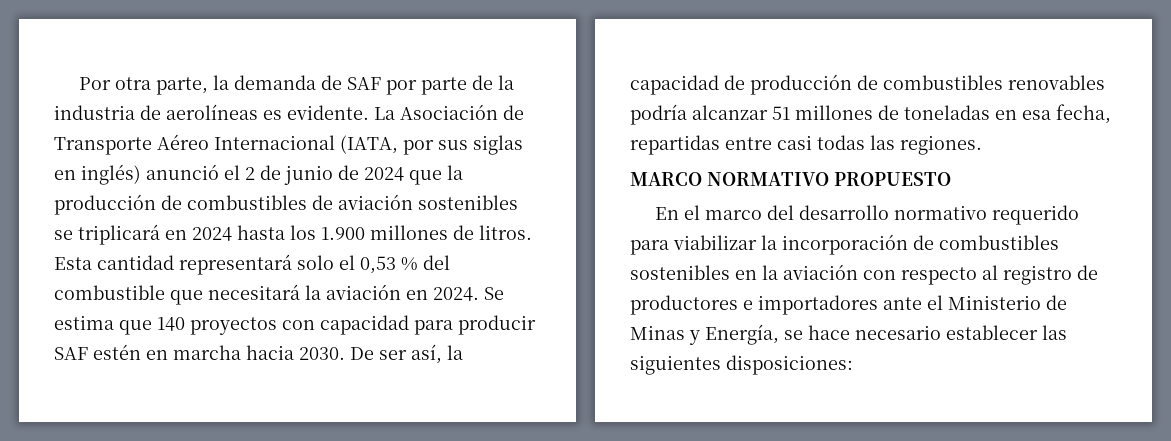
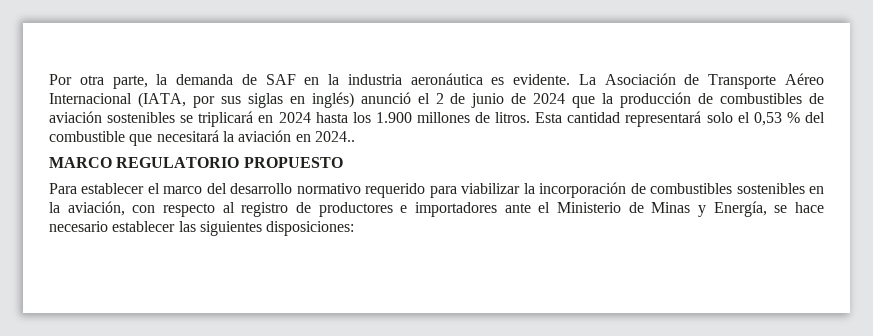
- Por otra parte, la demanda de SAF por parte de la industria de aerolíneas es evidente.
+ Por otra parte, la demanda de SAF en la industria aeronáutica es evidente.
- Esta cantidad representará solo el 0,53 % del combustible que necesitará la aviación en 2024. Se estima que 140 proyectos con capacidad para producir SAF estén en marcha hacia 2030. De ser así, la capacidad de producción de combustibles renovables podría alcanzar 51 millones de toneladas en esa fecha, repartidas entre casi todas las regiones.
+ Esta cantidad representará solo el 0,53 % del combustible que necesitará la aviación en 2024..
- MARCO NORMATIVO PROPUESTO
+ MARCO REGULATORIO PROPUESTO
- En el marco del desarrollo normativo requerido para viabilizar la incorporación de combustibles sostenibles en la aviación con respecto al registro de productores e importadores ante el Ministerio de Minas y Energía, se hace necesario establecer las siguientes disposiciones:
+ Para establecer el marco del desarrollo normativo requerido para viabilizar la incorporación de combustibles sostenibles en la aviación, con respecto al registro de productores e importadores ante el Ministerio de Minas y Energía, se hace necesario establecer las siguientes disposiciones:

